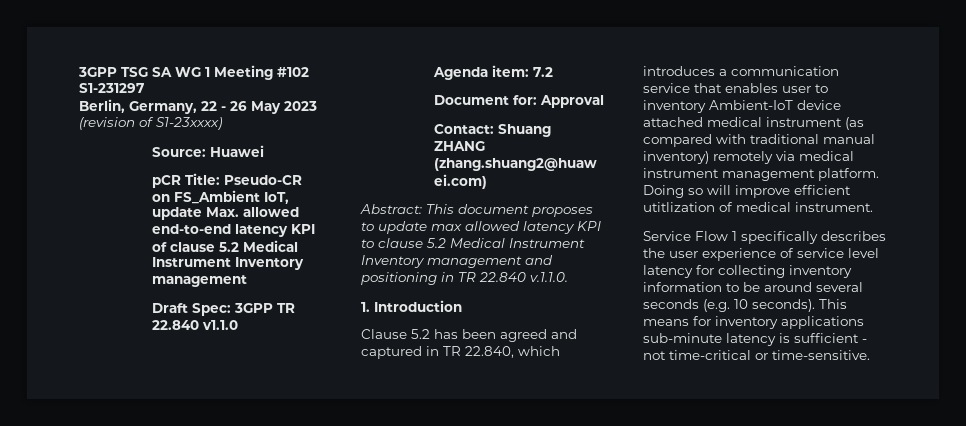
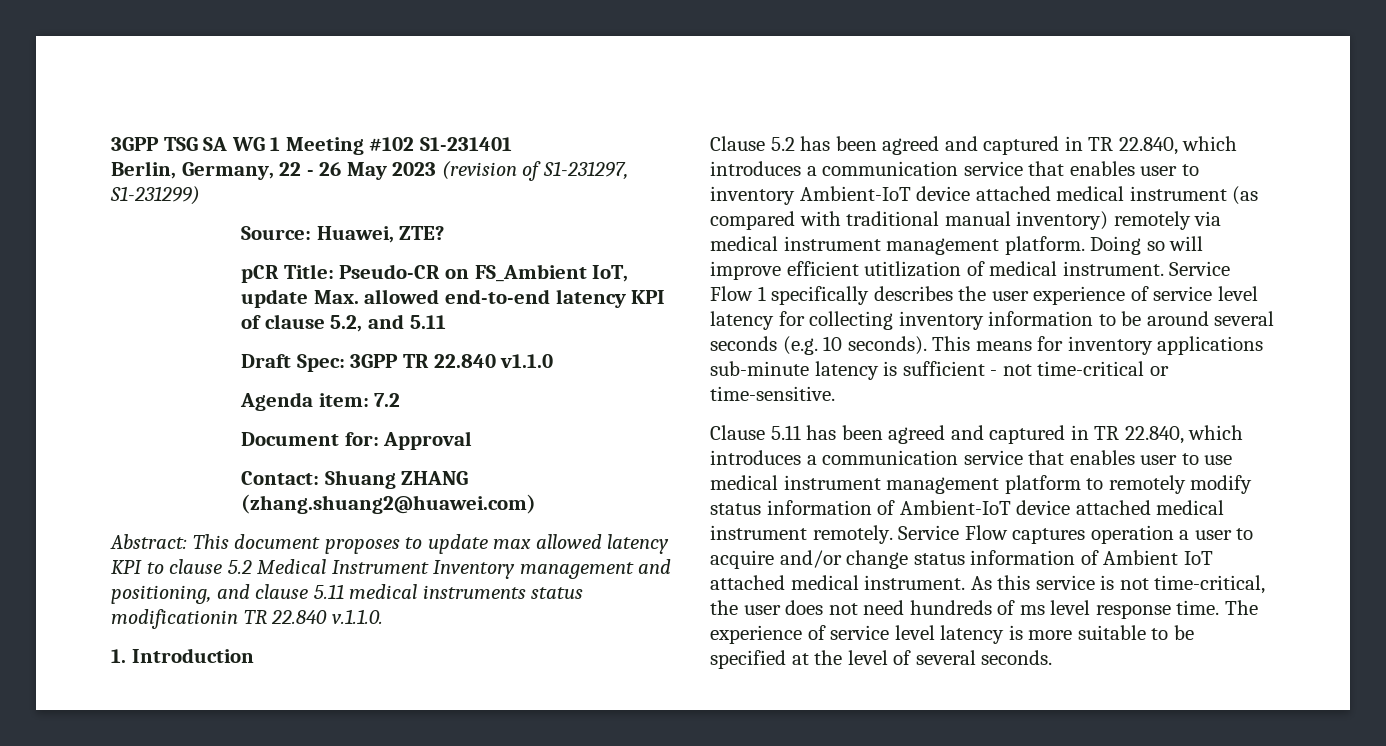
- 3GPP TSG SA WG 1 Meeting #102 S1-231297
+ 3GPP TSG SA WG 1 Meeting #102 S1-231401
- Berlin, Germany, 22 - 26 May 2023 (revision of S1-23xxxx)
+ Berlin, Germany, 22 - 26 May 2023 (revision of S1-231297, S1-231299)
- Source: Huawei
+ Source: Huawei, ZTE?
- pCR Title: Pseudo-CR on FS_Ambient IoT, update Max. allowed end-to-end latency KPI of clause 5.2 Medical Instrument Inventory management
+ pCR Title: Pseudo-CR on FS_Ambient IoT, update Max. allowed end-to-end latency KPI of clause 5.2, and 5.11
- Abstract: This document proposes to update max allowed latency KPI to clause 5.2 Medical Instrument Inventory management and positioning in TR 22.840 v.1.1.0.
+ Abstract: This document proposes to update max allowed latency KPI to clause 5.2 Medical Instrument Inventory management and positioning, and clause 5.11 medical instruments status modificationin TR 22.840 v.1.1.0.
- Doing so will improve efficient utitlization of medical instrument.
- Service Flow 1 specifically describes the user experience of service level latency for collecting inventory information to be around several seconds (e.g. 10 seconds).
+ Doing so will improve efficient utitlization of medical instrument. Service Flow 1 specifically describes the user experience of service level latency for collecting inventory information to be around several seconds (e.g. 10 seconds).
+ Clause 5.11 has been agreed and captured in TR 22.840, which introduces a communication service that enables user to use medical instrument management platform to remotely modify status information of Ambient-IoT device attached medical instrument remotely. Service Flow captures operation a user to acquire and/or change status information of Ambient IoT attached medical instrument. As this service is not time-critical, the user does not need hundreds of ms level response time. The experience of service level latency is more suitable to be specified at the level of several seconds.

